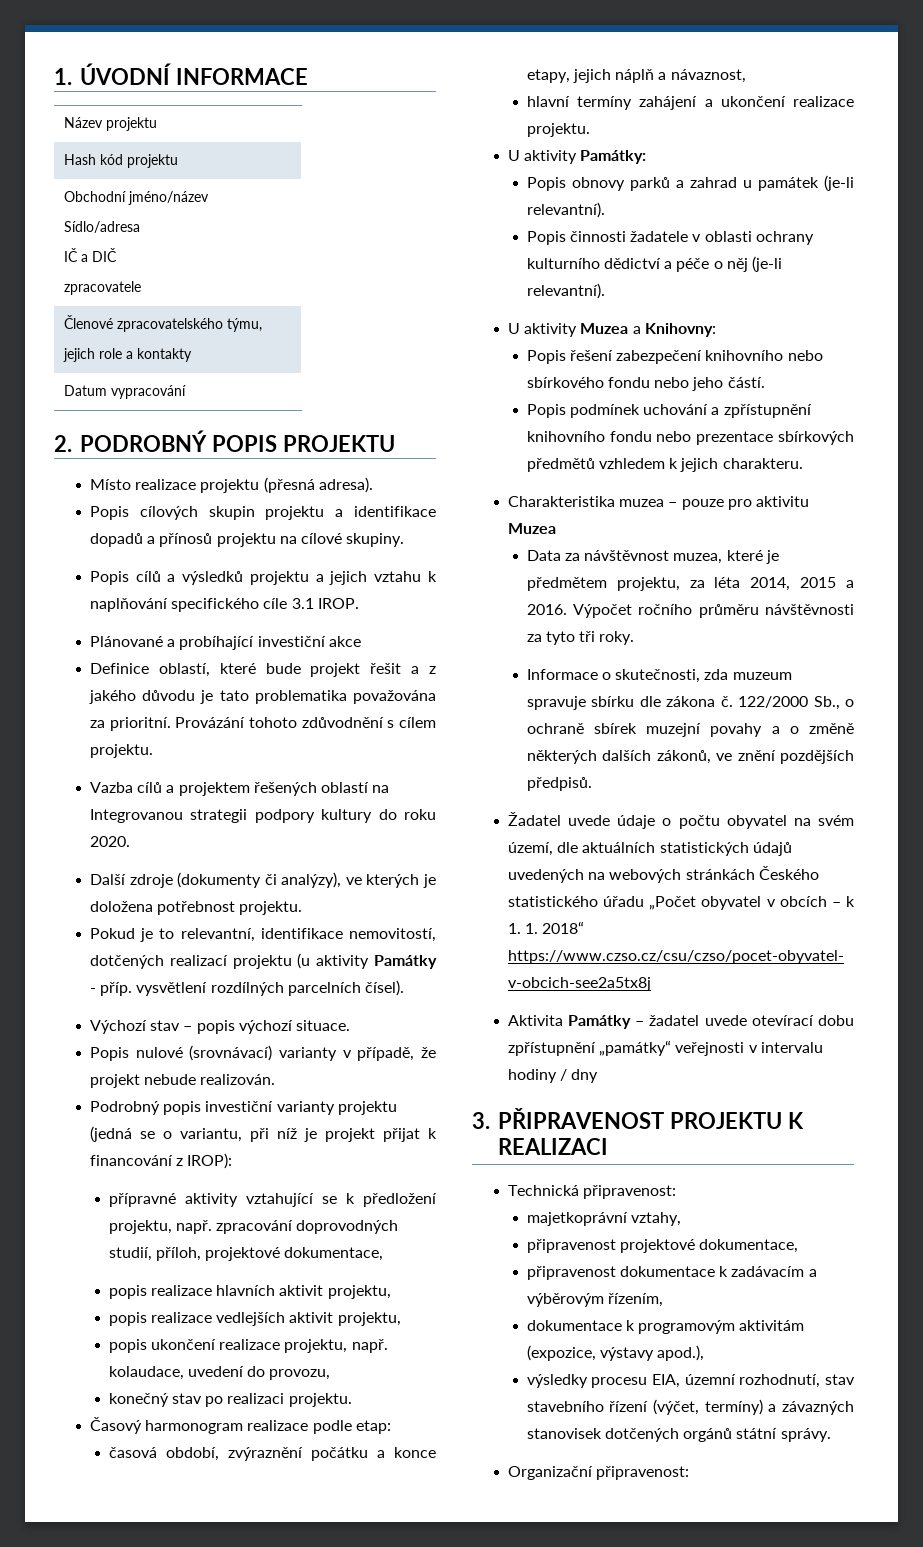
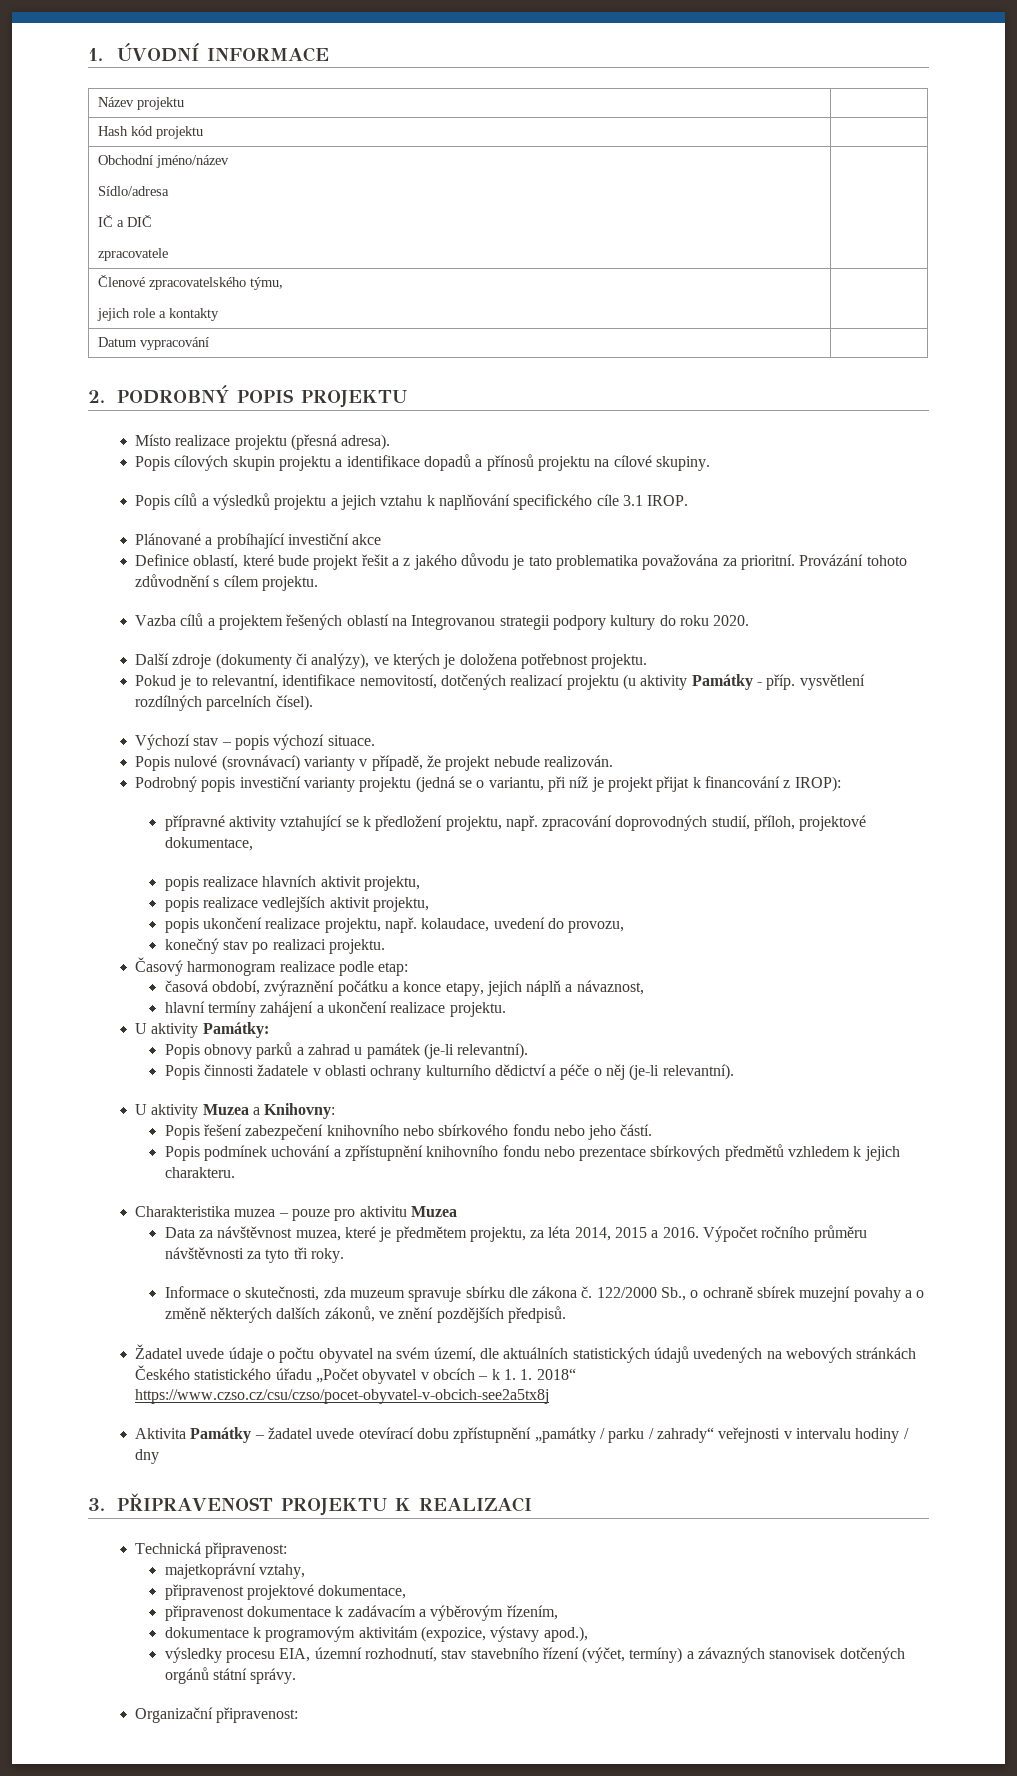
- Aktivita Památky – žadatel uvede otevírací dobu zpřístupnění „památky“ veřejnosti v intervalu hodiny / dny
+ Aktivita Památky – žadatel uvede otevírací dobu zpřístupnění „památky / parku / zahrady“ veřejnosti v intervalu hodiny / dny

